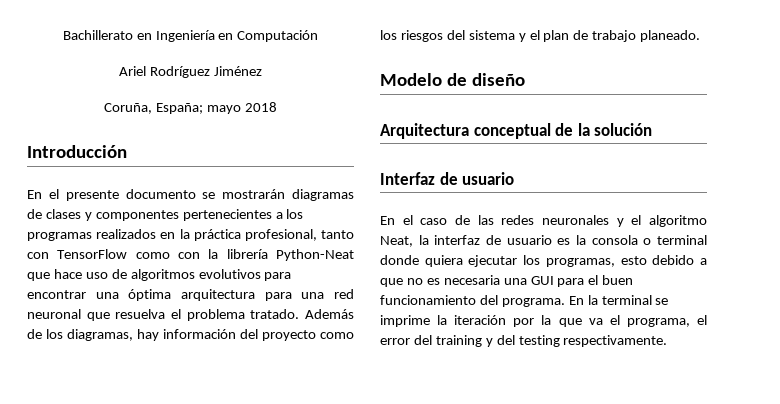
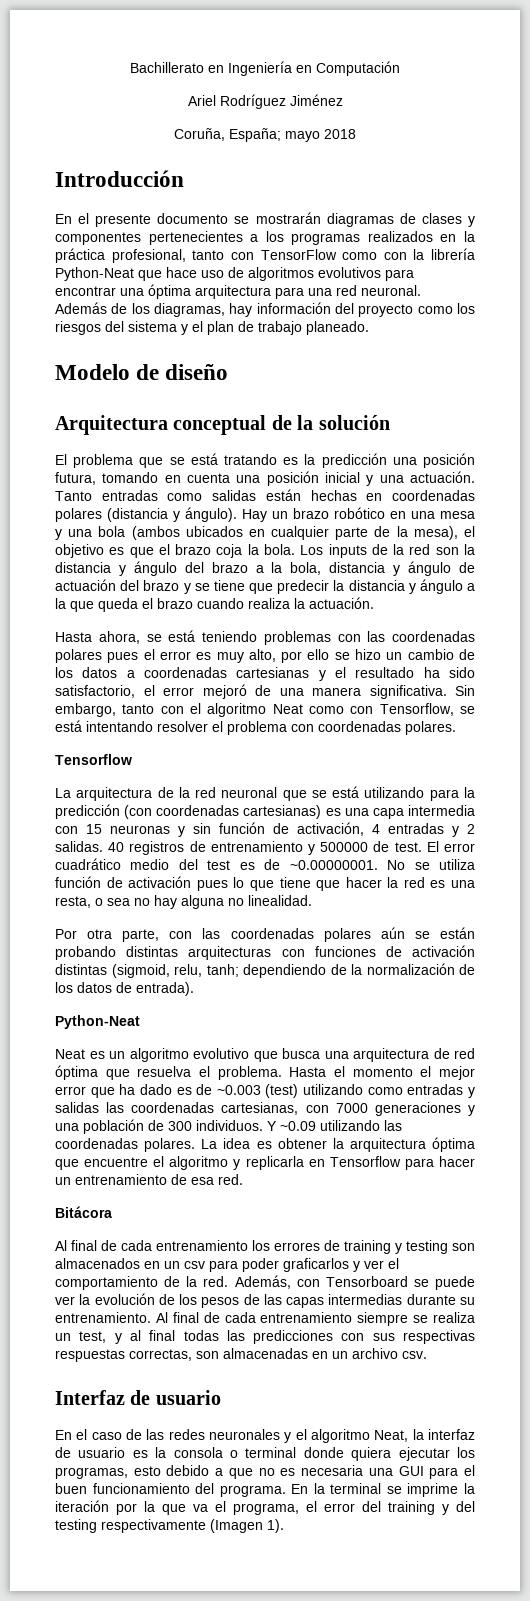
- En el presente documento se mostrarán diagramas de clases y componentes pertenecientes a los programas realizados en la práctica profesional, tanto con TensorFlow como con la librería Python-Neat que hace uso de algoritmos evolutivos para encontrar una óptima arquitectura para una red neuronal que resuelva el problema tratado.
+ En el presente documento se mostrarán diagramas de clases y componentes pertenecientes a los programas realizados en la práctica profesional, tanto con TensorFlow como con la librería Python-Neat que hace uso de algoritmos evolutivos para encontrar una óptima arquitectura para una red neuronal.
+ El problema que se está tratando es la predicción una posición futura, tomando en cuenta una posición inicial y una actuación. Tanto entradas como salidas están hechas en coordenadas polares (distancia y ángulo). Hay un brazo robótico en una mesa y una bola (ambos ubicados en cualquier parte de la mesa), el objetivo es que el brazo coja la bola. Los inputs de la red son la distancia y ángulo del brazo a la bola, distancia y ángulo de actuación del brazo y se tiene que predecir la distancia y ángulo a la que queda el brazo cuando realiza la actuación.
+ Hasta ahora, se está teniendo problemas con las coordenadas polares pues el error es muy alto, por ello se hizo un cambio de los datos a coordenadas cartesianas y el resultado ha sido satisfactorio, el error mejoró de una manera significativa. Sin embargo, tanto con el algoritmo Neat como con Tensorflow, se está intentando resolver el problema con coordenadas polares.
+ Tensorflow
+ La arquitectura de la red neuronal que se está utilizando para la predicción (con coordenadas cartesianas) es una capa intermedia con 15 neuronas y sin función de activación, 4 entradas y 2 salidas. 40 registros de entrenamiento y 500000 de test. El error cuadrático medio del test es de ~0.00000001. No se utiliza función de activación pues lo que tiene que hacer la red es una resta, o sea no hay alguna no linealidad.
+ Por otra parte, con las coordenadas polares aún se están probando distintas arquitecturas con funciones de activación distintas (sigmoid, relu, tanh; dependiendo de la normalización de los datos de entrada).
+ Python-Neat
+ Neat es un algoritmo evolutivo que busca una arquitectura de red óptima que resuelva el problema. Hasta el momento el mejor error que ha dado es de ~0.003 (test) utilizando como entradas y salidas las coordenadas cartesianas, con 7000 generaciones y una población de 300 individuos. Y ~0.09 utilizando las coordenadas polares. La idea es obtener la arquitectura óptima que encuentre el algoritmo y replicarla en Tensorflow para hacer un entrenamiento de esa red.
+ Bitácora
+ Al final de cada entrenamiento los errores de training y testing son almacenados en un csv para poder graficarlos y ver el comportamiento de la red. Además, con Tensorboard se puede ver la evolución de los pesos de las capas intermedias durante su entrenamiento. Al final de cada entrenamiento siempre se realiza un test, y al final todas las predicciones con sus respectivas respuestas correctas, son almacenadas en un archivo csv.
- En la terminal se imprime la iteración por la que va el programa, el error del training y del testing respectivamente.
+ En la terminal se imprime la iteración por la que va el programa, el error del training y del testing respectivamente (Imagen 1).

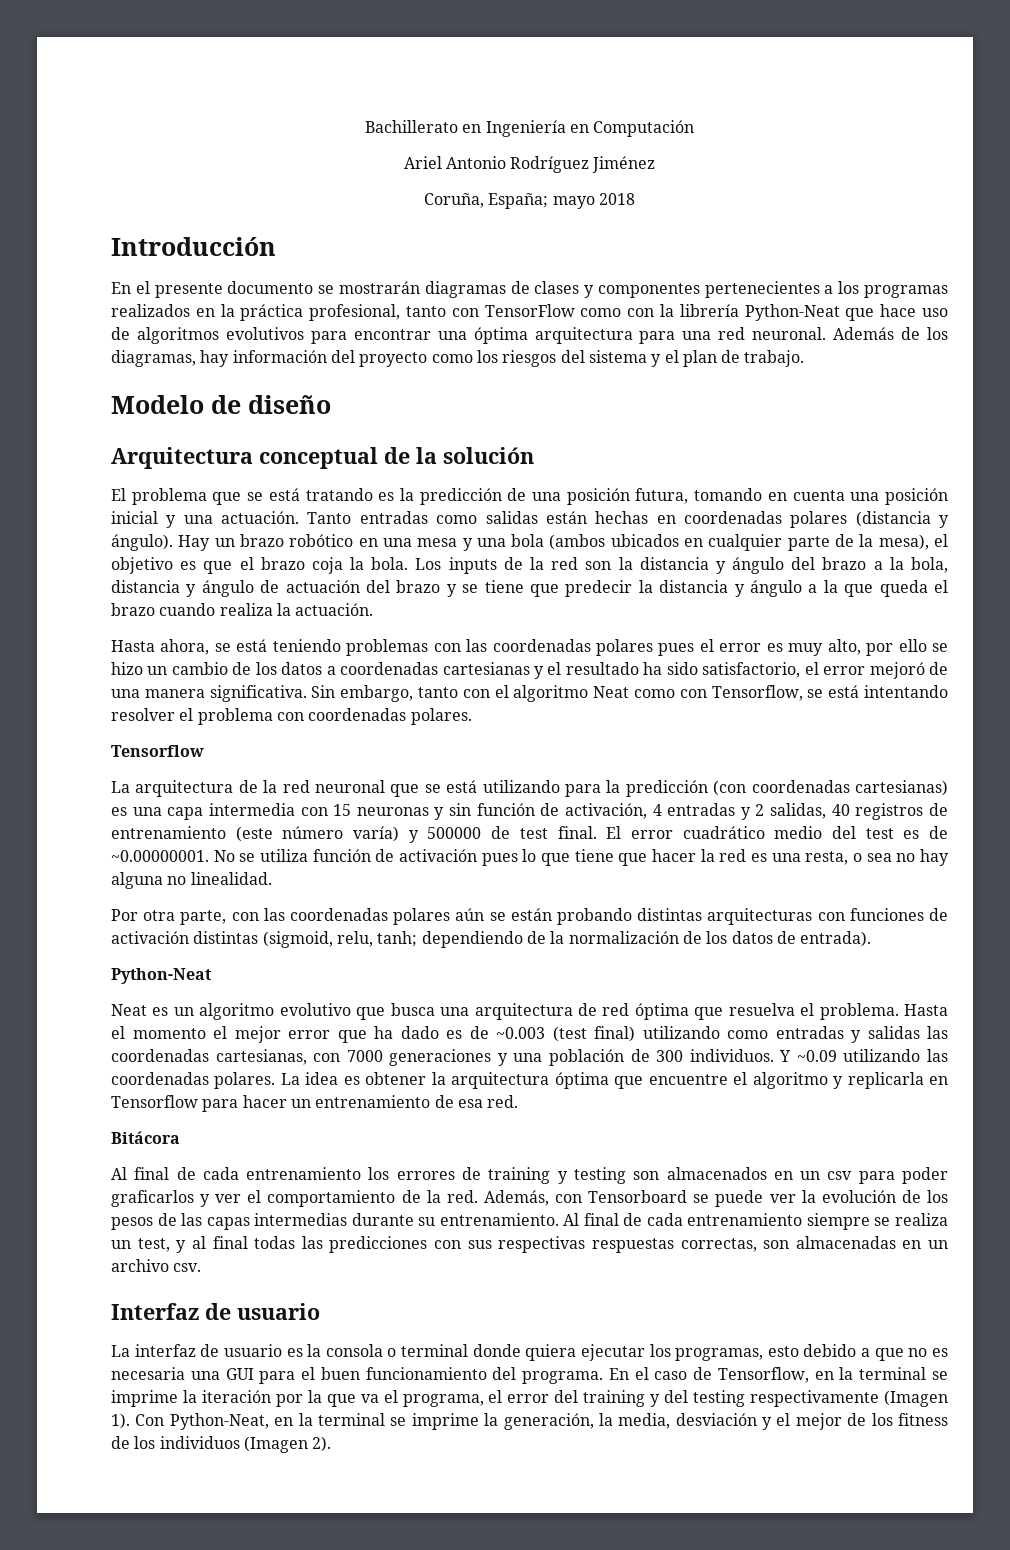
- Ariel Rodríguez Jiménez
+ Ariel Antonio Rodríguez Jiménez
- Además de los diagramas, hay información del proyecto como los riesgos del sistema y el plan de trabajo planeado.
+ Además de los diagramas, hay información del proyecto como los riesgos del sistema y el plan de trabajo.
- El problema que se está tratando es la predicción una posición futura, tomando en cuenta una posición inicial y una actuación.
+ El problema que se está tratando es la predicción de una posición futura, tomando en cuenta una posición inicial y una actuación.
- La arquitectura de la red neuronal que se está utilizando para la predicción (con coordenadas cartesianas) es una capa intermedia con 15 neuronas y sin función de activación, 4 entradas y 2 salidas. 40 registros de entrenamiento y 500000 de test.
+ La arquitectura de la red neuronal que se está utilizando para la predicción (con coordenadas cartesianas) es una capa intermedia con 15 neuronas y sin función de activación, 4 entradas y 2 salidas, 40 registros de entrenamiento (este número varía) y 500000 de test final.
- Hasta el momento el mejor error que ha dado es de ~0.003 (test) utilizando como entradas y salidas las coordenadas cartesianas, con 7000 generaciones y una población de 300 individuos.
+ Hasta el momento el mejor error que ha dado es de ~0.003 (test final) utilizando como entradas y salidas las coordenadas cartesianas, con 7000 generaciones y una población de 300 individuos.
- En el caso de las redes neuronales y el algoritmo Neat, la interfaz de usuario es la consola o terminal donde quiera ejecutar los programas, esto debido a que no es necesaria una GUI para el buen funcionamiento del programa.
+ La interfaz de usuario es la consola o terminal donde quiera ejecutar los programas, esto debido a que no es necesaria una GUI para el buen funcionamiento del programa.
- En la terminal se imprime la iteración por la que va el programa, el error del training y del testing respectivamente (Imagen 1).
+ En el caso de Tensorflow, en la terminal se imprime la iteración por la que va el programa, el error del training y del testing respectivamente (Imagen 1).
+ Con Python-Neat, en la terminal se imprime la generación, la media, desviación y el mejor de los fitness de los individuos (Imagen 2).

